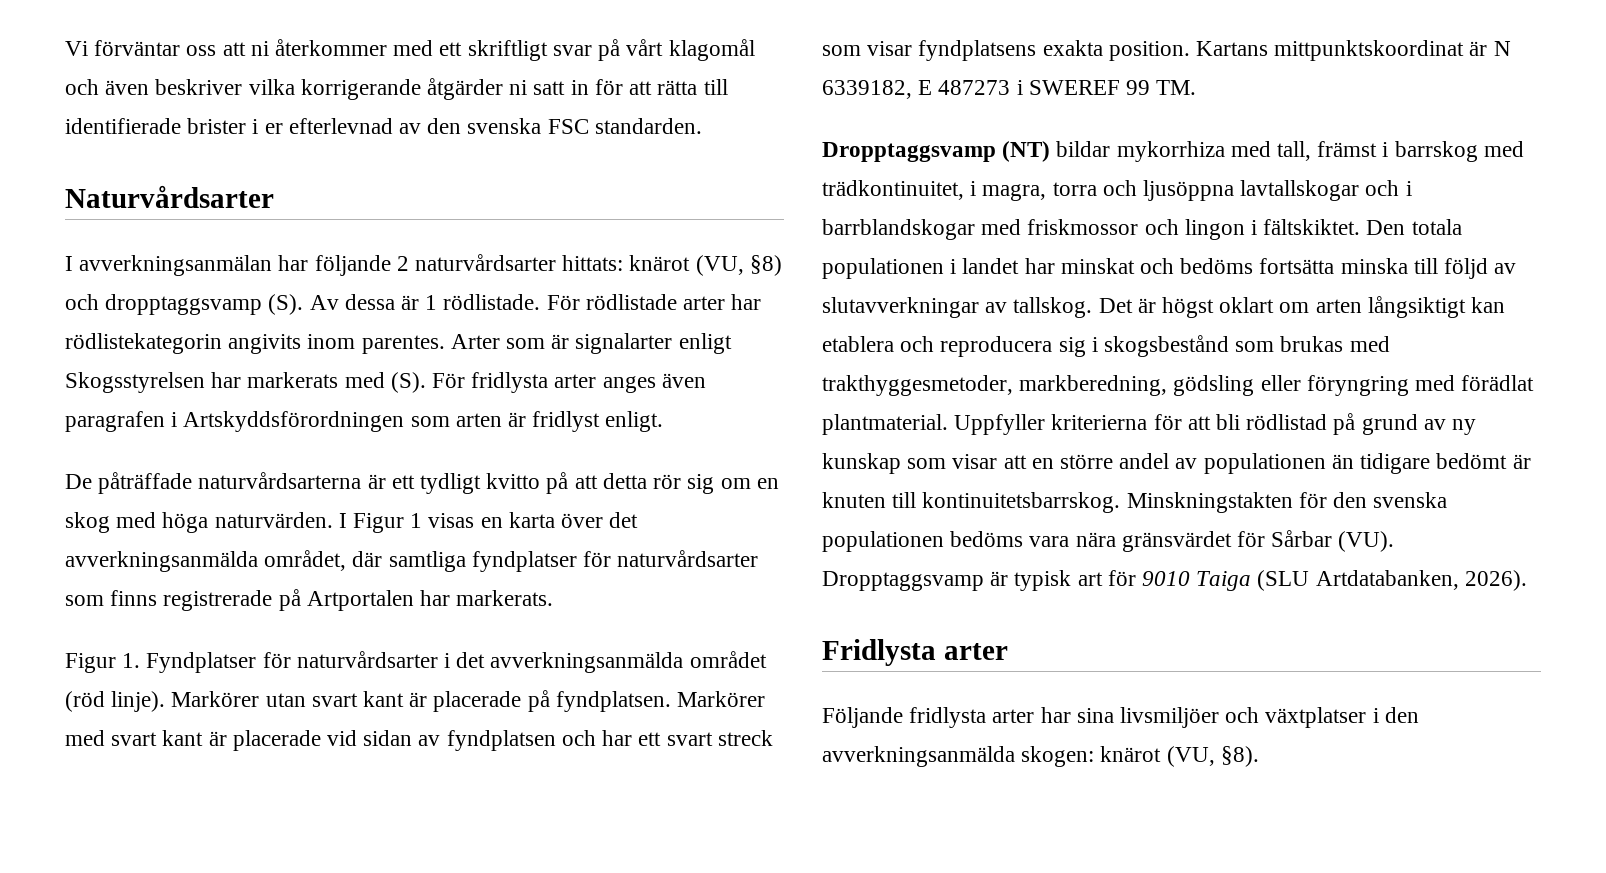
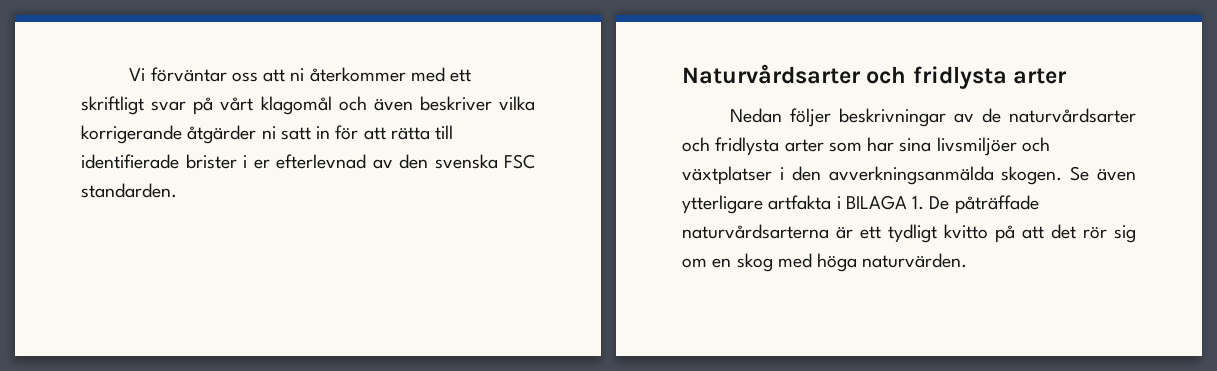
- Naturvårdsarter
- I avverkningsanmälan har följande 2 naturvårdsarter hittats: knärot (VU, §8) och dropptaggsvamp (S). Av dessa är 1 rödlistade. För rödlistade arter har rödlistekategorin angivits inom parentes. Arter som är signalarter enligt Skogsstyrelsen har markerats med (S). För fridlysta arter anges även paragrafen i Artskyddsförordningen som arten är fridlyst enligt.
- De påträffade naturvårdsarterna är ett tydligt kvitto på att detta rör sig om en skog med höga naturvärden. I Figur 1 visas en karta över det avverkningsanmälda området, där samtliga fyndplatser för naturvårdsarter som finns registrerade på Artportalen har markerats.
- Figur 1. Fyndplatser för naturvårdsarter i det avverkningsanmälda området (röd linje). Markörer utan svart kant är placerade på fyndplatsen. Markörer med svart kant är placerade vid sidan av fyndplatsen och har ett svart streck som visar fyndplatsens exakta position. Kartans mittpunktskoordinat är N 6339182, E 487273 i SWEREF 99 TM.
- Dropptaggsvamp (NT) bildar mykorrhiza med tall, främst i barrskog med trädkontinuitet, i magra, torra och ljusöppna lavtallskogar och i barrblandskogar med friskmossor och lingon i fältskiktet. Den totala populationen i landet har minskat och bedöms fortsätta minska till följd av slutavverkningar av tallskog. Det är högst oklart om arten långsiktigt kan etablera och reproducera sig i skogsbestånd som brukas med trakthyggesmetoder, markberedning, gödsling eller föryngring med förädlat plantmaterial. Uppfyller kriterierna för att bli rödlistad på grund av ny kunskap som visar att en större andel av populationen än tidigare bedömt är knuten till kontinuitetsbarrskog. Minskningstakten för den svenska populationen bedöms vara nära gränsvärdet för Sårbar (VU). Dropptaggsvamp är typisk art för 9010 Taiga (SLU Artdatabanken, 2026).
- Fridlysta arter
- Följande fridlysta arter har sina livsmiljöer och växtplatser i den avverkningsanmälda skogen: knärot (VU, §8).
+ Naturvårdsarter och fridlysta arter
+ Nedan följer beskrivningar av de naturvårdsarter och fridlysta arter som har sina livsmiljöer och växtplatser i den avverkningsanmälda skogen. Se även ytterligare artfakta i BILAGA 1. De påträffade naturvårdsarterna är ett tydligt kvitto på att det rör sig om en skog med höga naturvärden.

